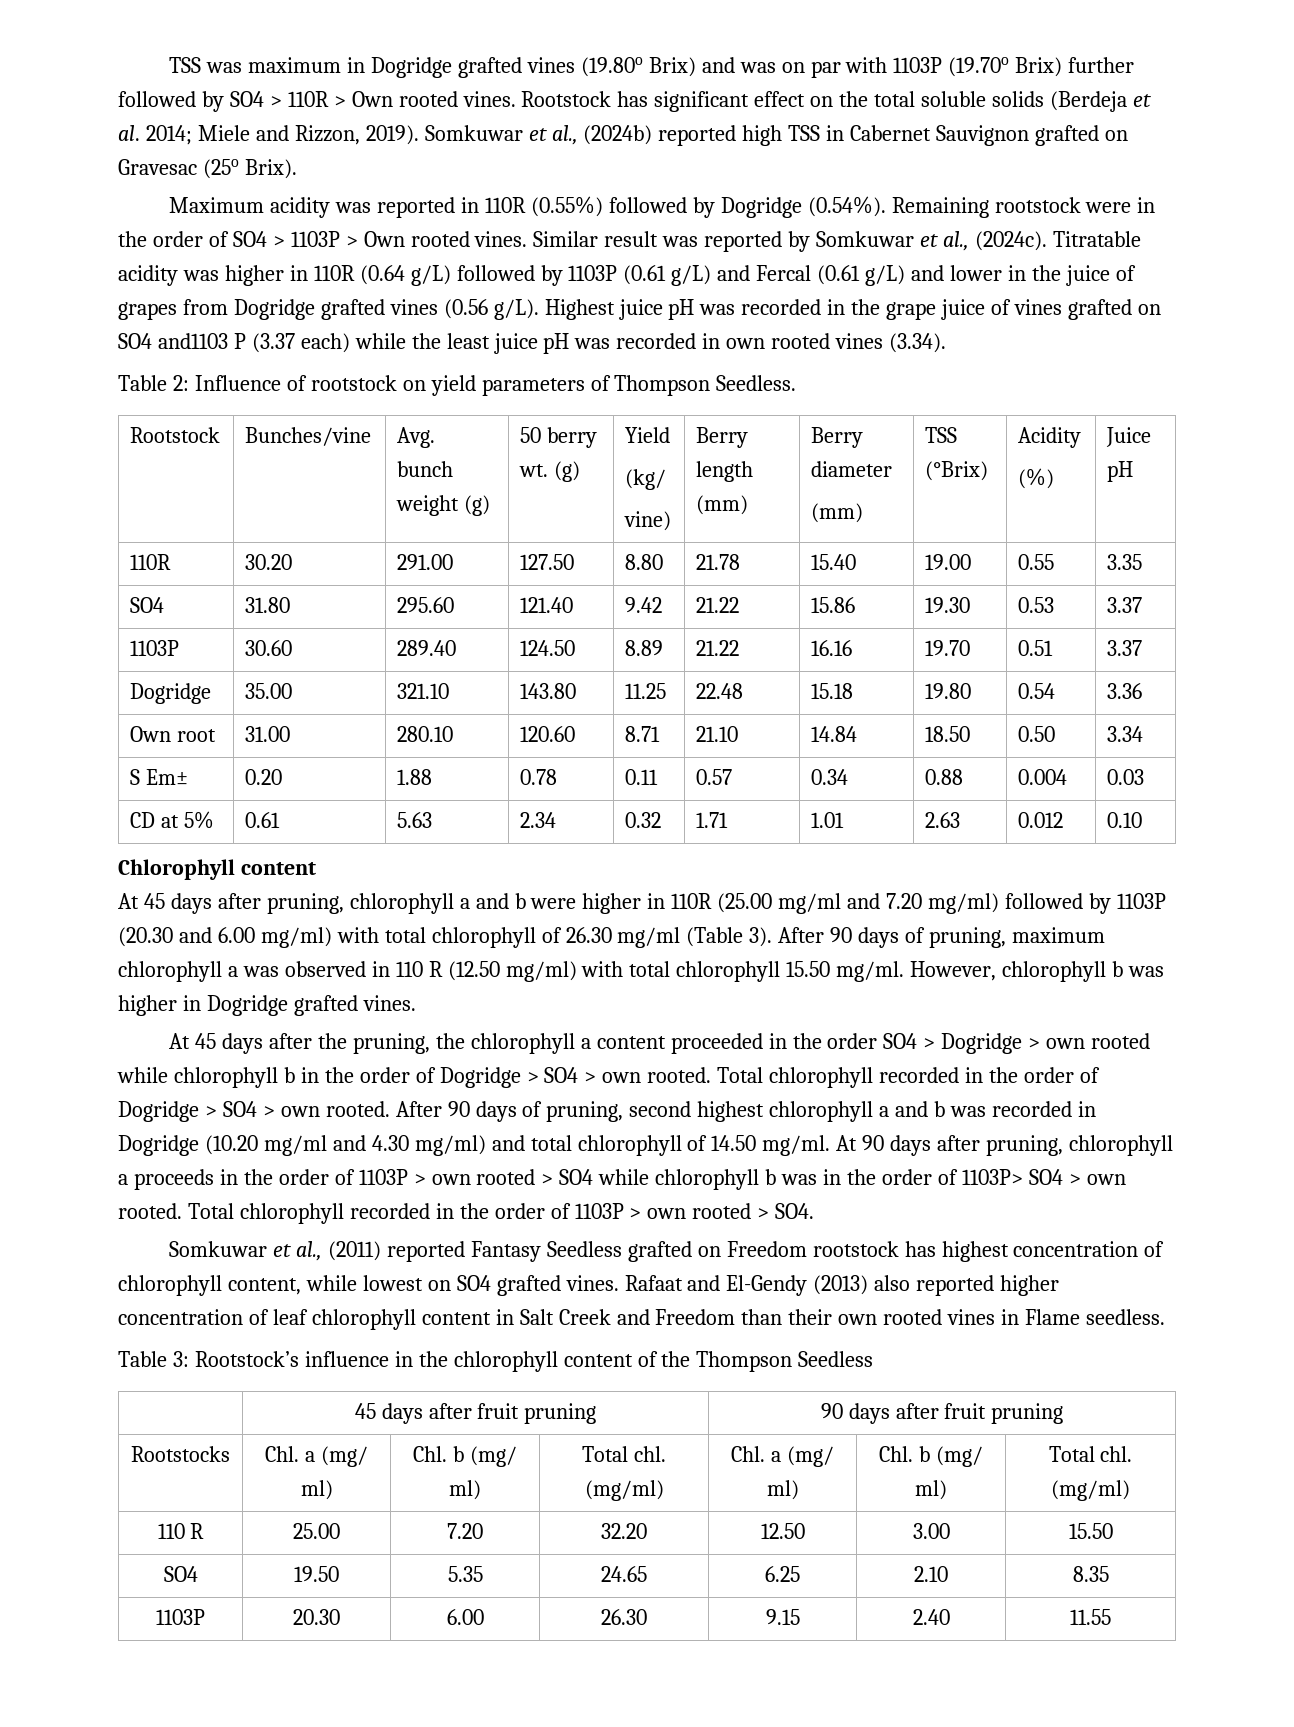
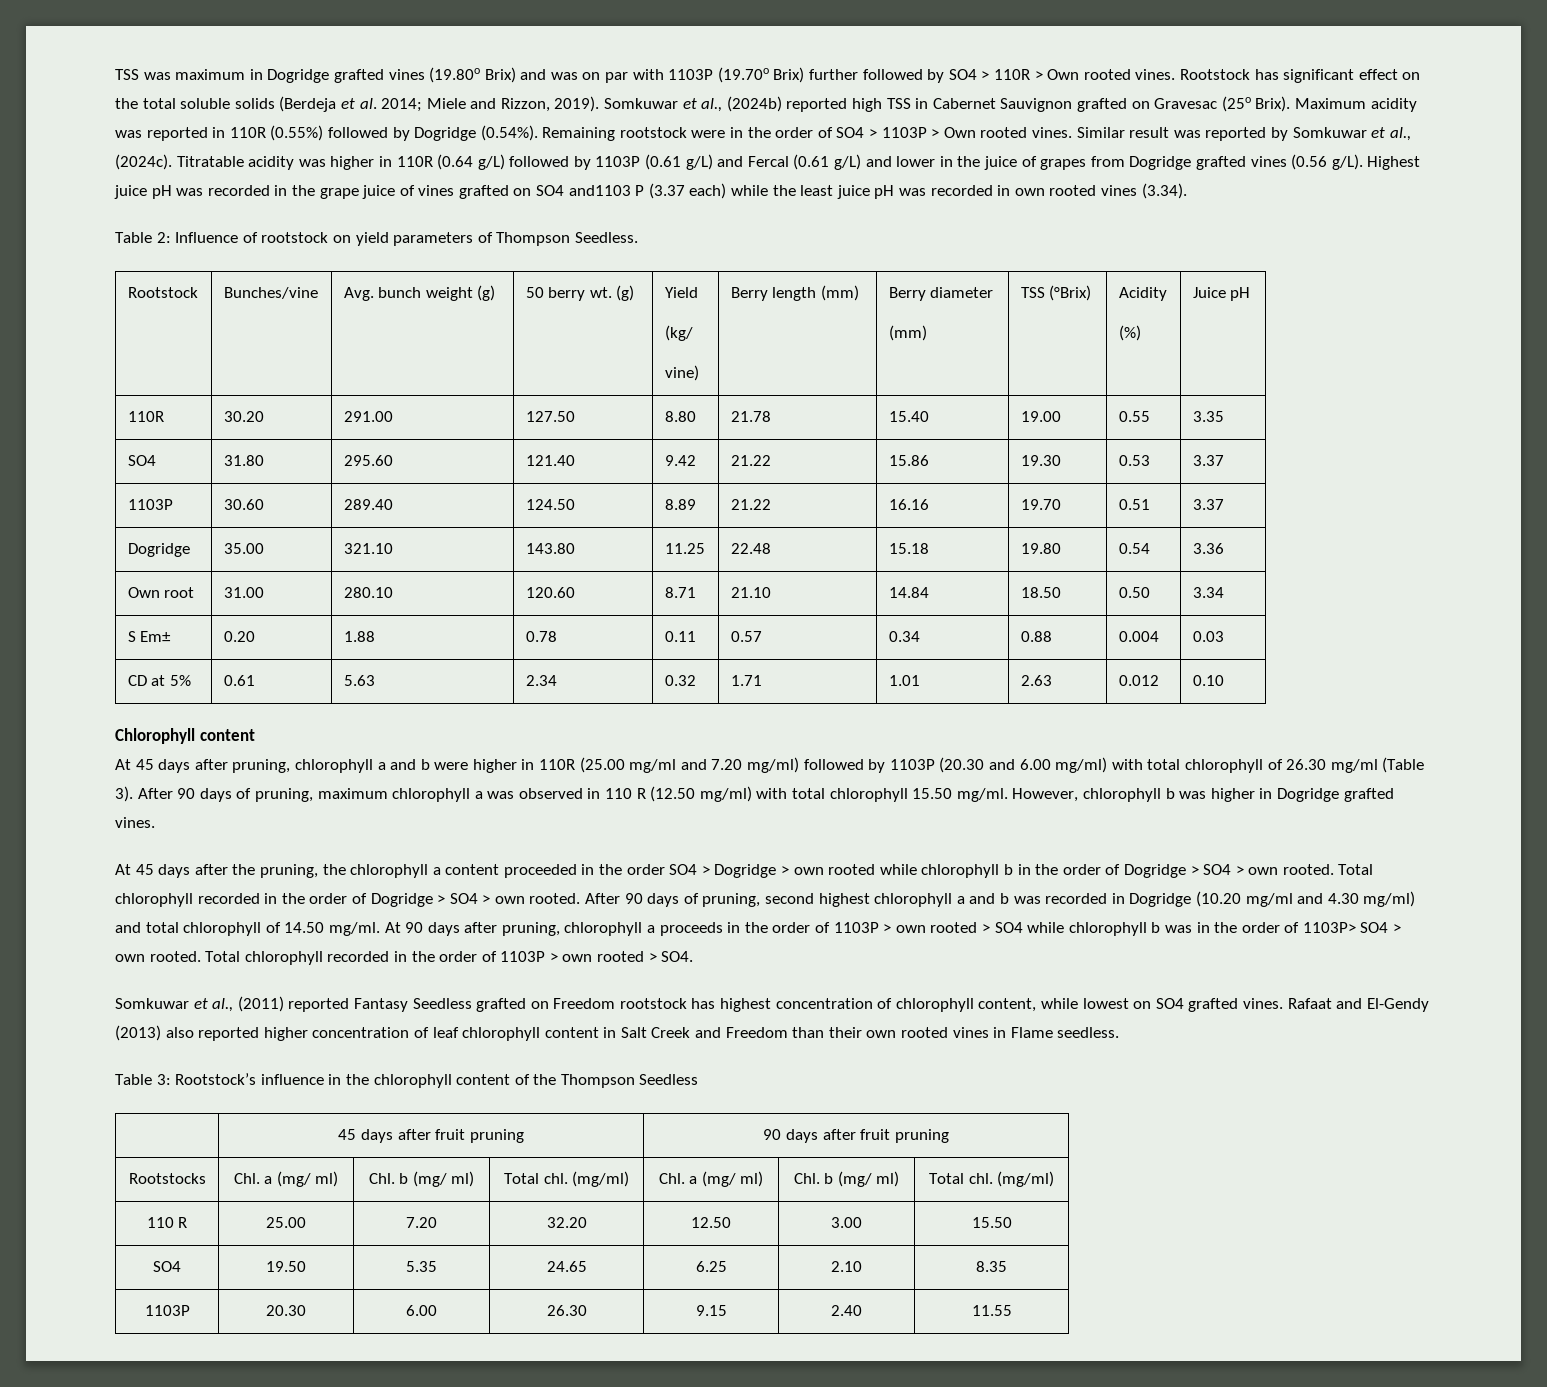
- Somkuwar et al., (2024b) reported high TSS in Cabernet Sauvignon grafted on Gravesac (25o Brix).
- Maximum acidity was reported in 110R (0.55%) followed by Dogridge (0.54%). Remaining rootstock were in the order of SO4 > 1103P > Own rooted vines.
+ Somkuwar et al., (2024b) reported high TSS in Cabernet Sauvignon grafted on Gravesac (25o Brix). Maximum acidity was reported in 110R (0.55%) followed by Dogridge (0.54%). Remaining rootstock were in the order of SO4 > 1103P > Own rooted vines.

